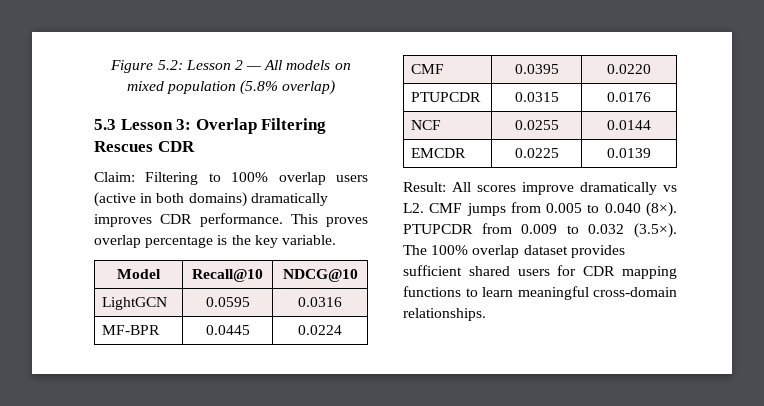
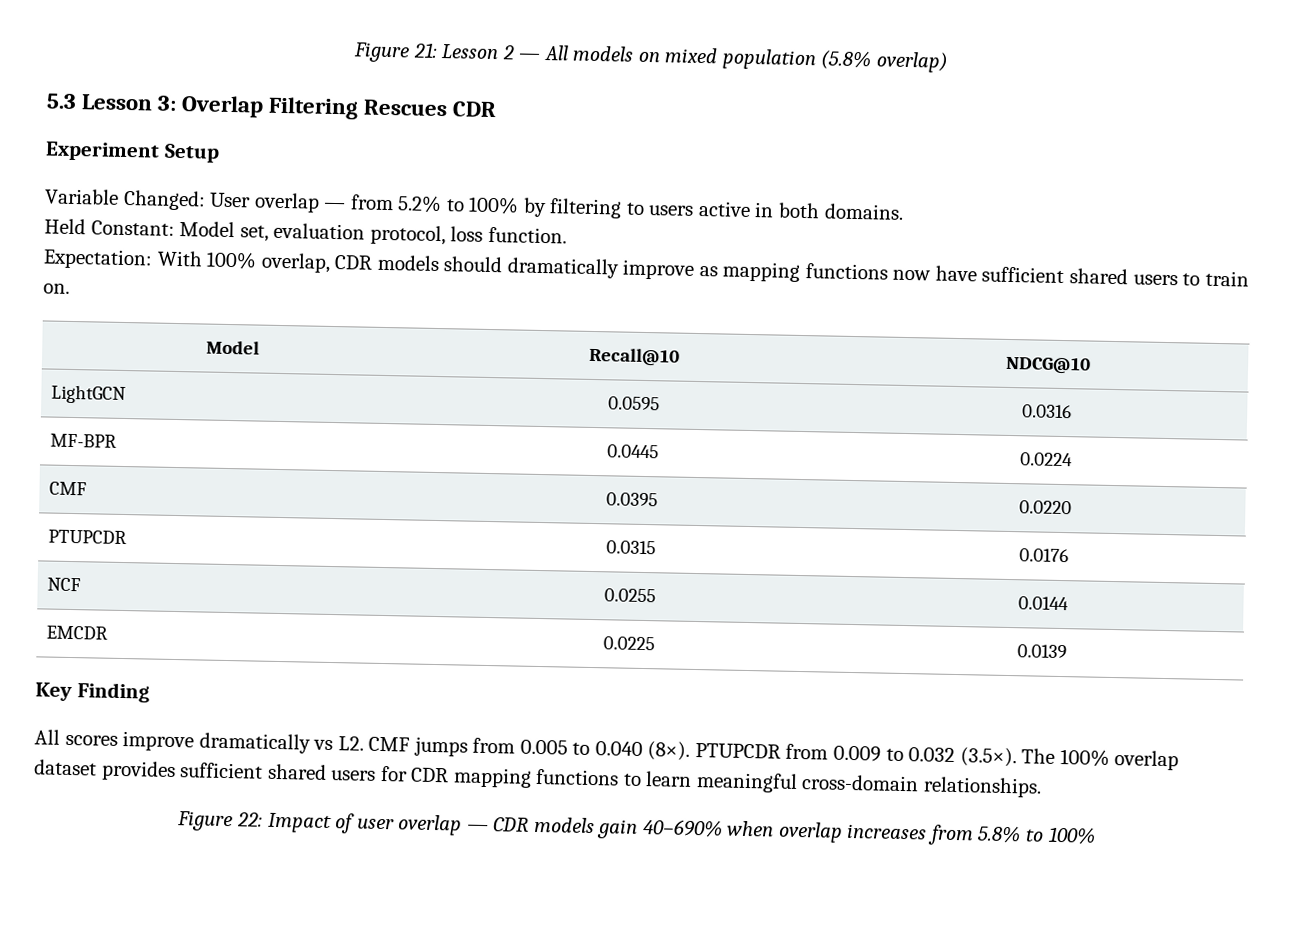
- Figure 5.2: Lesson 2 — All models on mixed population (5.8% overlap)
+ Figure 21: Lesson 2 — All models on mixed population (5.8% overlap)
- Claim: Filtering to 100% overlap users (active in both domains) dramatically improves CDR performance. This proves overlap percentage is the key variable.
+ Experiment Setup
+ Variable Changed: User overlap — from 5.2% to 100% by filtering to users active in both domains.
+ Held Constant: Model set, evaluation protocol, loss function.
+ Expectation: With 100% overlap, CDR models should dramatically improve as mapping functions now have sufficient shared users to train on.
- Result: All scores improve dramatically vs L2. CMF jumps from 0.005 to 0.040 (8×).
+ Key Finding
+ All scores improve dramatically vs L2. CMF jumps from 0.005 to 0.040 (8×).
+ Figure 22: Impact of user overlap — CDR models gain 40–690% when overlap increases from 5.8% to 100%

